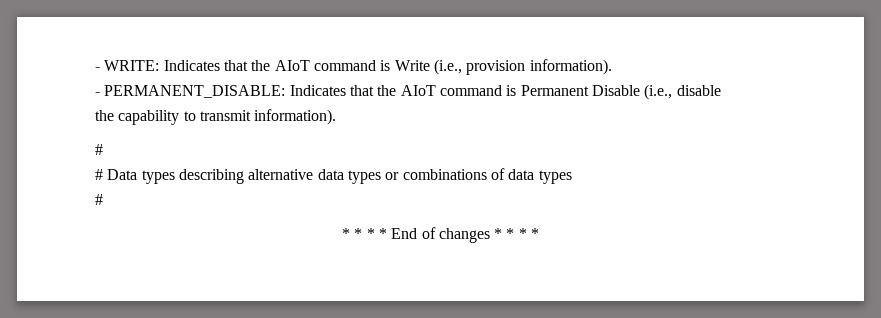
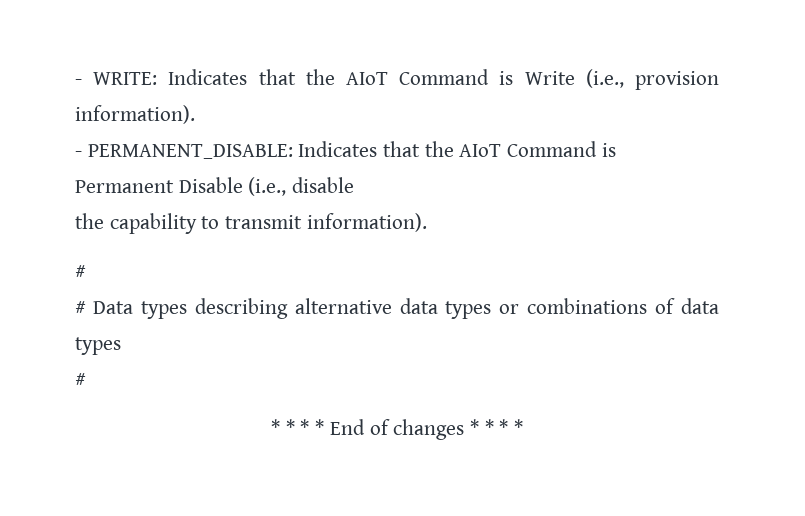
- - WRITE: Indicates that the AIoT command is Write (i.e., provision information).
+ - WRITE: Indicates that the AIoT Command is Write (i.e., provision information).
- - PERMANENT_DISABLE: Indicates that the AIoT command is Permanent Disable (i.e., disable
+ - PERMANENT_DISABLE: Indicates that the AIoT Command is Permanent Disable (i.e., disable

